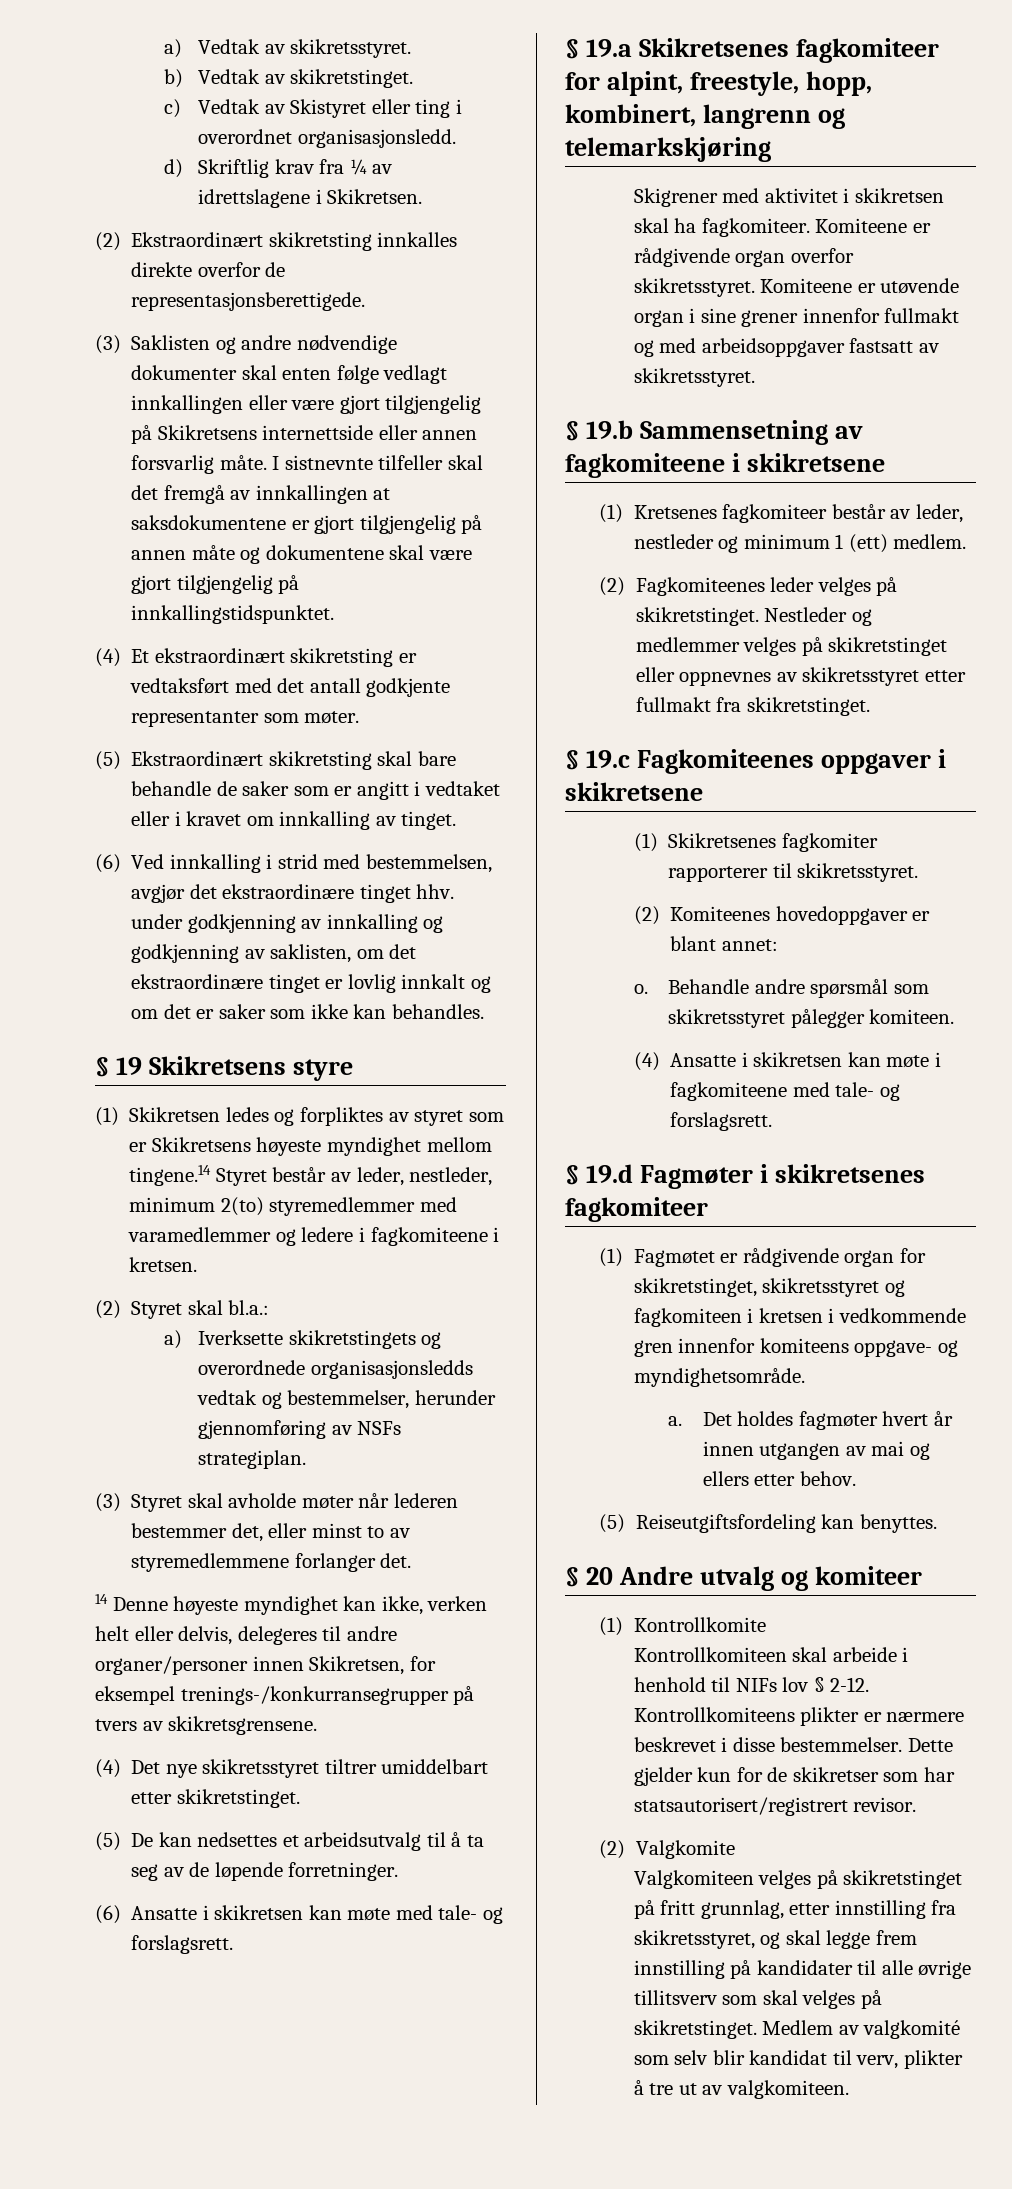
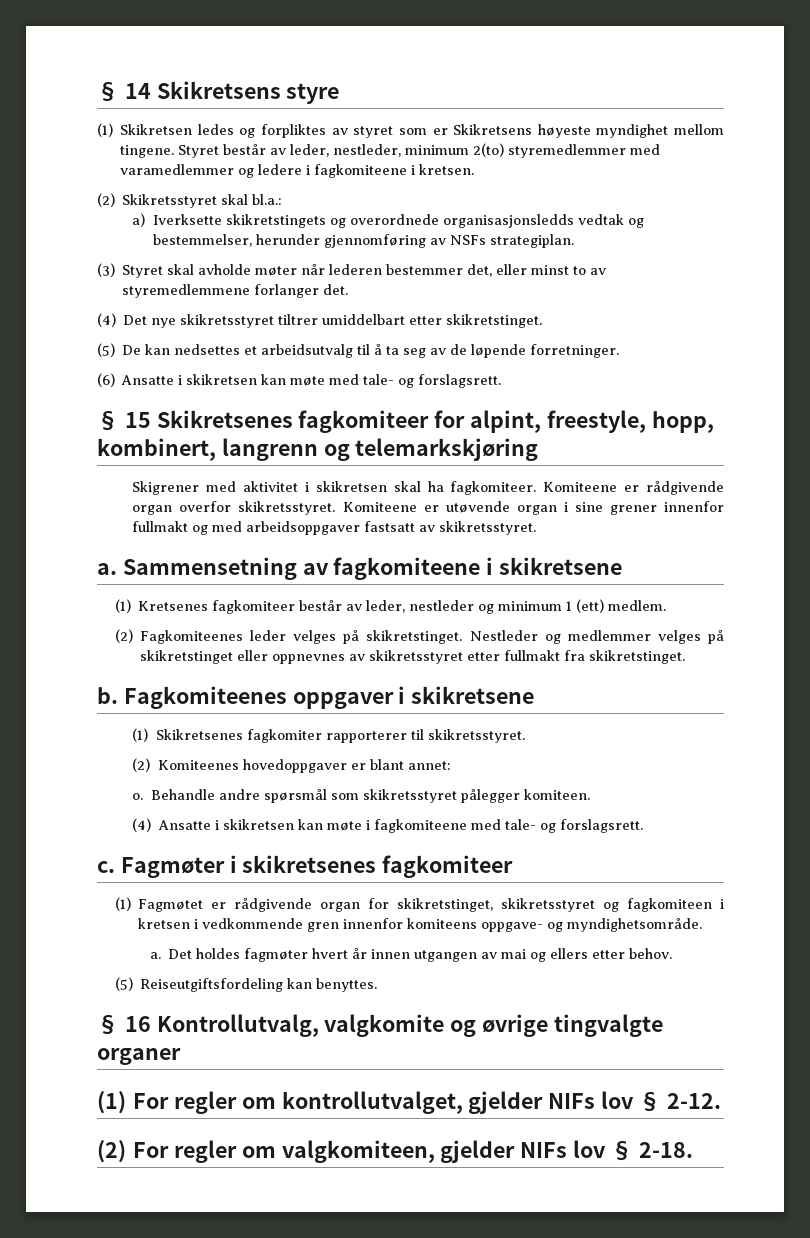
- a) Vedtak av skikretsstyret.
- b) Vedtak av skikretstinget.
- c) Vedtak av Skistyret eller ting i overordnet organisasjonsledd.
- d) Skriftlig krav fra ¼ av idrettslagene i Skikretsen.
- (2) Ekstraordinært skikretsting innkalles direkte overfor de representasjonsberettigede.
- (3) Saklisten og andre nødvendige dokumenter skal enten følge vedlagt innkallingen eller være gjort tilgjengelig på Skikretsens internettside eller annen forsvarlig måte. I sistnevnte tilfeller skal det fremgå av innkallingen at saksdokumentene er gjort tilgjengelig på annen måte og dokumentene skal være gjort tilgjengelig på innkallingstidspunktet.
- (4) Et ekstraordinært skikretsting er vedtaksført med det antall godkjente representanter som møter.
- (5) Ekstraordinært skikretsting skal bare behandle de saker som er angitt i vedtaket eller i kravet om innkalling av tinget.
- (6) Ved innkalling i strid med bestemmelsen, avgjør det ekstraordinære tinget hhv. under godkjenning av innkalling og godkjenning av saklisten, om det ekstraordinære tinget er lovlig innkalt og om det er saker som ikke kan behandles.
- § 19 Skikretsens styre
+ § 14 Skikretsens styre
- (1) Skikretsen ledes og forpliktes av styret som er Skikretsens høyeste myndighet mellom tingene.14 Styret består av leder, nestleder, minimum 2(to) styremedlemmer med varamedlemmer og ledere i fagkomiteene i kretsen.
+ (1) Skikretsen ledes og forpliktes av styret som er Skikretsens høyeste myndighet mellom tingene. Styret består av leder, nestleder, minimum 2(to) styremedlemmer med varamedlemmer og ledere i fagkomiteene i kretsen.
- (2) Styret skal bl.a.:
+ (2) Skikretsstyret skal bl.a.:
- 14 Denne høyeste myndighet kan ikke, verken helt eller delvis, delegeres til andre organer/personer innen Skikretsen, for eksempel trenings-/konkurransegrupper på tvers av skikretsgrensene.
- § 19.a Skikretsenes fagkomiteer for alpint, freestyle, hopp, kombinert, langrenn og telemarkskjøring
+ § 15 Skikretsenes fagkomiteer for alpint, freestyle, hopp, kombinert, langrenn og telemarkskjøring
- § 19.b Sammensetning av fagkomiteene i skikretsene
+ a. Sammensetning av fagkomiteene i skikretsene
- § 19.c Fagkomiteenes oppgaver i skikretsene
+ b. Fagkomiteenes oppgaver i skikretsene
- § 19.d Fagmøter i skikretsenes fagkomiteer
+ c. Fagmøter i skikretsenes fagkomiteer
- § 20 Andre utvalg og komiteer
- (1) Kontrollkomite
- Kontrollkomiteen skal arbeide i henhold til NIFs lov § 2-12. Kontrollkomiteens plikter er nærmere beskrevet i disse bestemmelser. Dette gjelder kun for de skikretser som har statsautorisert/registrert revisor.
- (2) Valgkomite
- Valgkomiteen velges på skikretstinget på fritt grunnlag, etter innstilling fra skikretsstyret, og skal legge frem innstilling på kandidater til alle øvrige tillitsverv som skal velges på skikretstinget. Medlem av valgkomité som selv blir kandidat til verv, plikter å tre ut av valgkomiteen.
+ § 16 Kontrollutvalg, valgkomite og øvrige tingvalgte organer
+ (1) For regler om kontrollutvalget, gjelder NIFs lov § 2-12.
+ (2) For regler om valgkomiteen, gjelder NIFs lov § 2-18.

